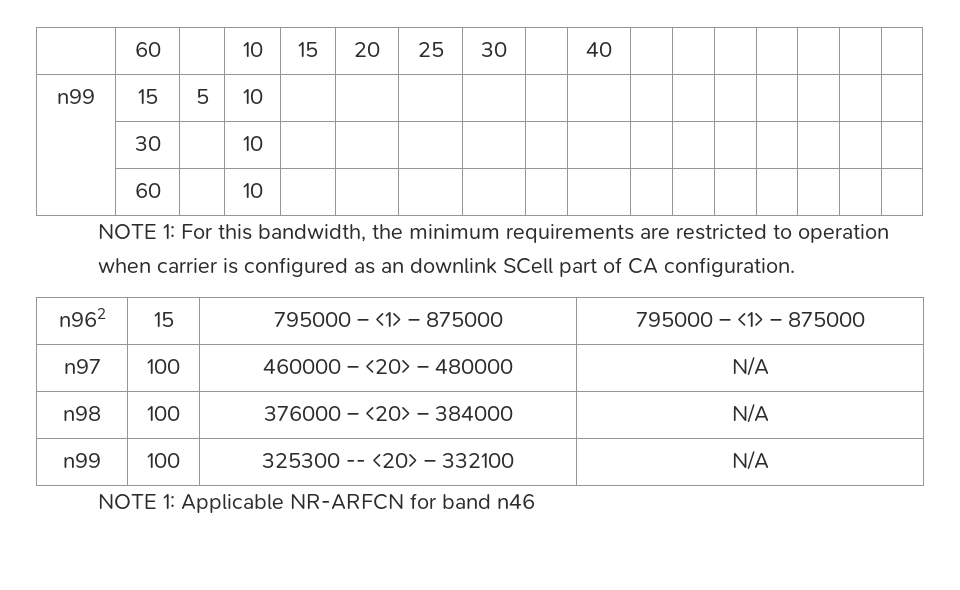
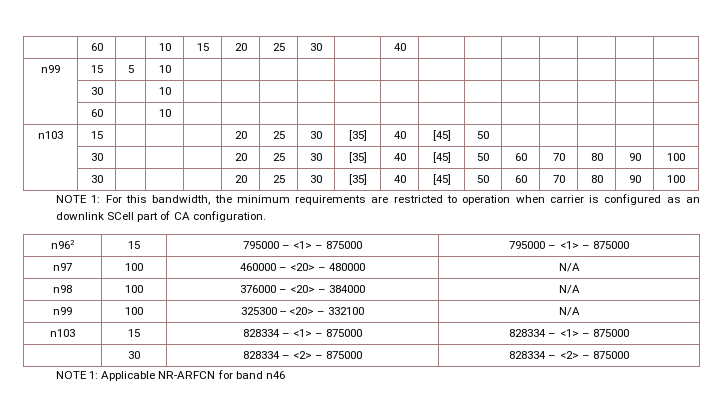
+ n103 | 15 | | | | 20 | 25 | 30 | [35] | 40 | [45] | 50 | | | | |
+ | 30 | | | | 20 | 25 | 30 | [35] | 40 | [45] | 50 | 60 | 70 | 80 | 90 | 100
+ | 30 | | | | 20 | 25 | 30 | [35] | 40 | [45] | 50 | 60 | 70 | 80 | 90 | 100
+ n103 | 15 | 828334 – <1> – 875000 | 828334 – <1> – 875000
+ | 30 | 828334 – <2> – 875000 | 828334 – <2> – 875000

